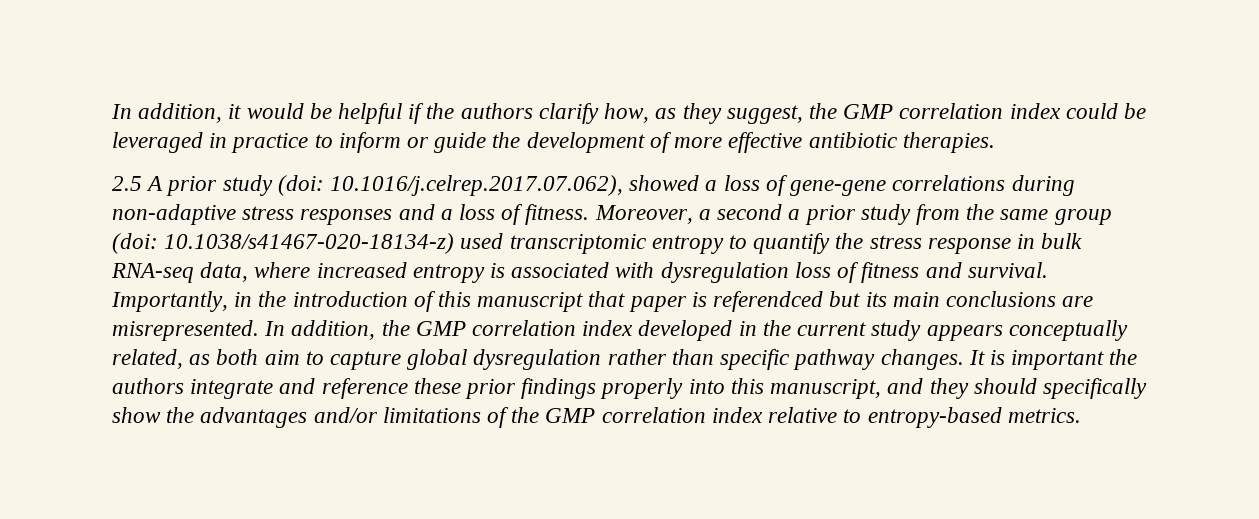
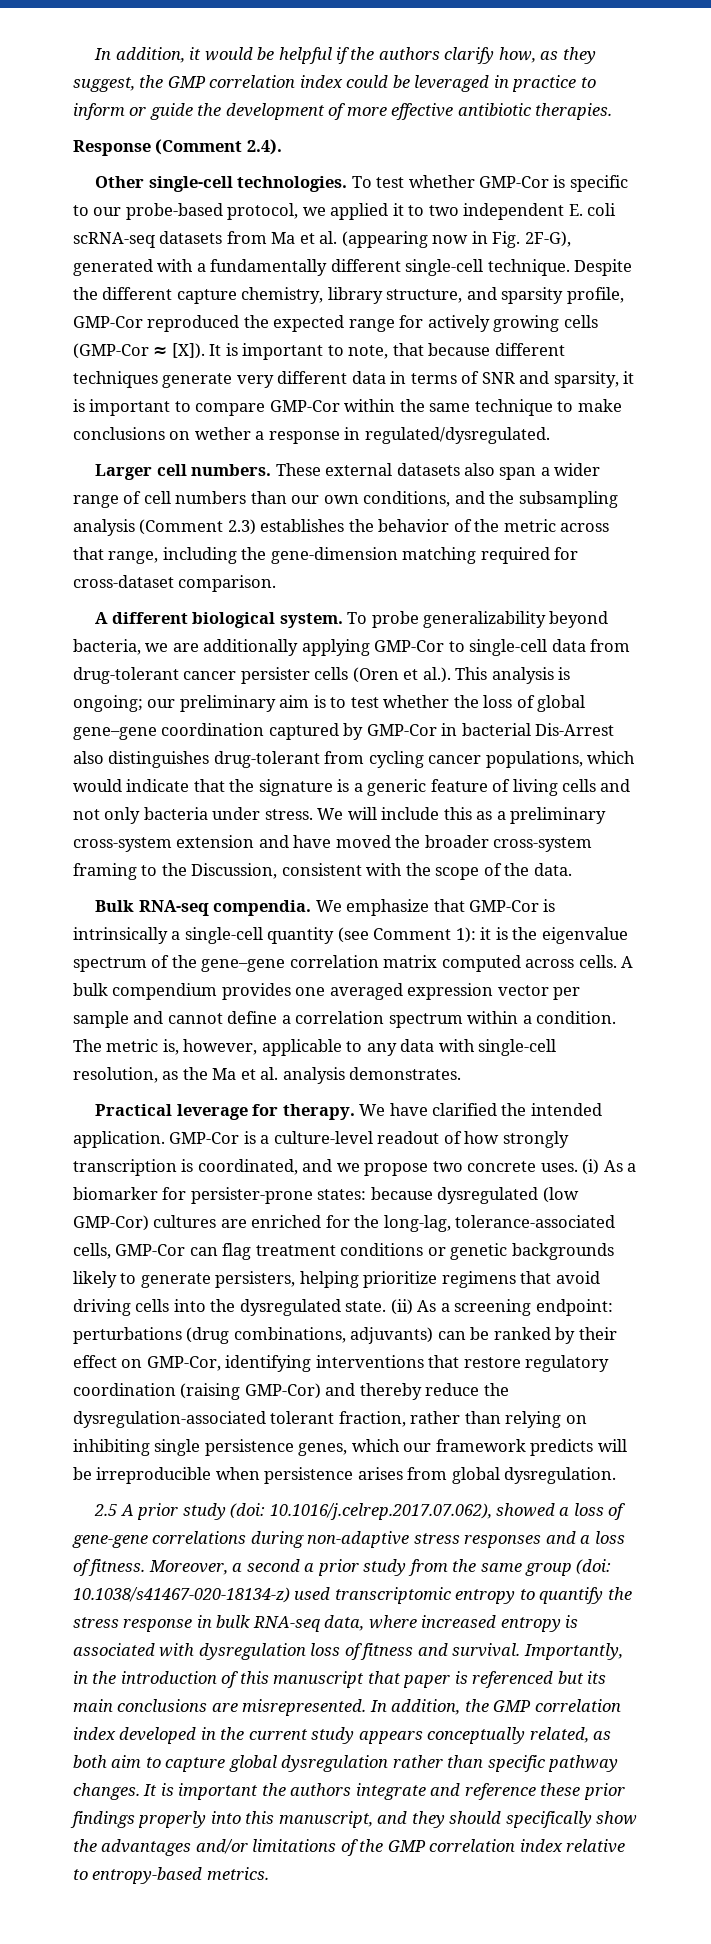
+ Response (Comment 2.4).
+ Other single-cell technologies. To test whether GMP-Cor is specific to our probe-based protocol, we applied it to two independent E. coli scRNA-seq datasets from Ma et al. (appearing now in Fig. 2F-G), generated with a fundamentally different single-cell technique. Despite the different capture chemistry, library structure, and sparsity profile, GMP-Cor reproduced the expected range for actively growing cells (GMP-Cor ≈ [X]). It is important to note, that because different techniques generate very different data in terms of SNR and sparsity, it is important to compare GMP-Cor within the same technique to make conclusions on wether a response in regulated/dysregulated.
+ Larger cell numbers. These external datasets also span a wider range of cell numbers than our own conditions, and the subsampling analysis (Comment 2.3) establishes the behavior of the metric across that range, including the gene-dimension matching required for cross-dataset comparison.
+ A different biological system. To probe generalizability beyond bacteria, we are additionally applying GMP-Cor to single-cell data from drug-tolerant cancer persister cells (Oren et al.). This analysis is ongoing; our preliminary aim is to test whether the loss of global gene–gene coordination captured by GMP-Cor in bacterial Dis-Arrest also distinguishes drug-tolerant from cycling cancer populations, which would indicate that the signature is a generic feature of living cells and not only bacteria under stress. We will include this as a preliminary cross-system extension and have moved the broader cross-system framing to the Discussion, consistent with the scope of the data.
+ Bulk RNA-seq compendia. We emphasize that GMP-Cor is intrinsically a single-cell quantity (see Comment 1): it is the eigenvalue spectrum of the gene–gene correlation matrix computed across cells. A bulk compendium provides one averaged expression vector per sample and cannot define a correlation spectrum within a condition. The metric is, however, applicable to any data with single-cell resolution, as the Ma et al. analysis demonstrates.
+ Practical leverage for therapy. We have clarified the intended application. GMP-Cor is a culture-level readout of how strongly transcription is coordinated, and we propose two concrete uses. (i) As a biomarker for persister-prone states: because dysregulated (low GMP-Cor) cultures are enriched for the long-lag, tolerance-associated cells, GMP-Cor can flag treatment conditions or genetic backgrounds likely to generate persisters, helping prioritize regimens that avoid driving cells into the dysregulated state. (ii) As a screening endpoint: perturbations (drug combinations, adjuvants) can be ranked by their effect on GMP-Cor, identifying interventions that restore regulatory coordination (raising GMP-Cor) and thereby reduce the dysregulation-associated tolerant fraction, rather than relying on inhibiting single persistence genes, which our framework predicts will be irreproducible when persistence arises from global dysregulation.
- Importantly, in the introduction of this manuscript that paper is referendced but its main conclusions are misrepresented.
+ Importantly, in the introduction of this manuscript that paper is referenced but its main conclusions are misrepresented.

